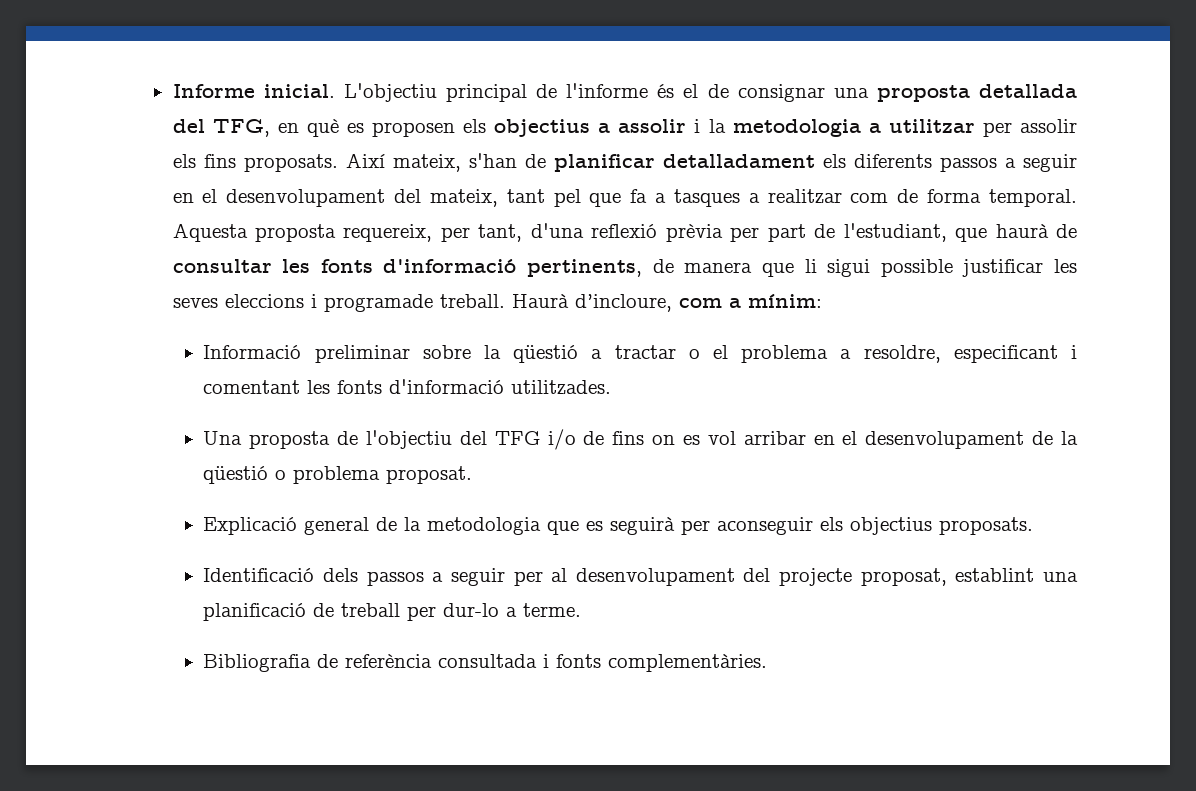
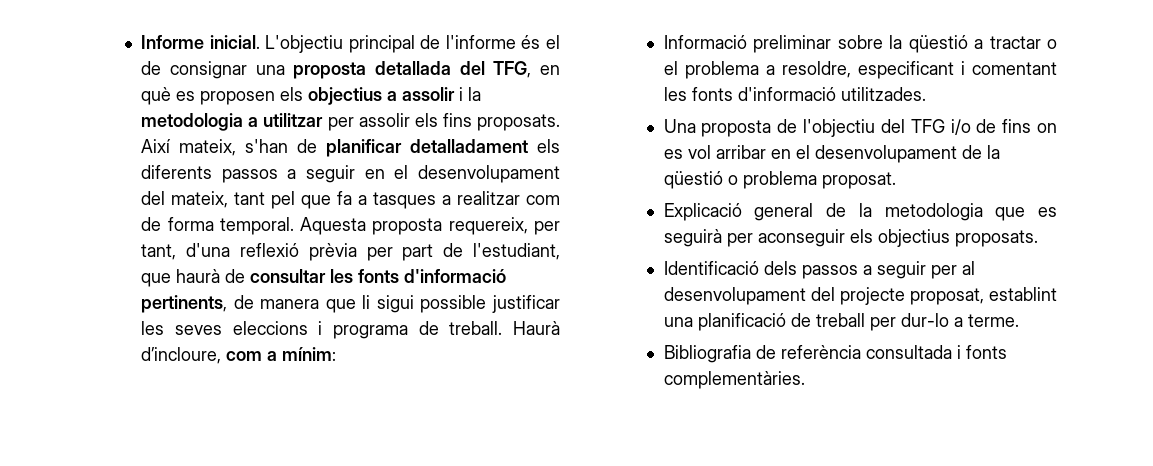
- Aquesta proposta requereix, per tant, d'una reflexió prèvia per part de l'estudiant, que haurà de consultar les fonts d'informació pertinents, de manera que li sigui possible justificar les seves eleccions i programade treball.
+ Aquesta proposta requereix, per tant, d'una reflexió prèvia per part de l'estudiant, que haurà de consultar les fonts d'informació pertinents, de manera que li sigui possible justificar les seves eleccions i programa de treball.

